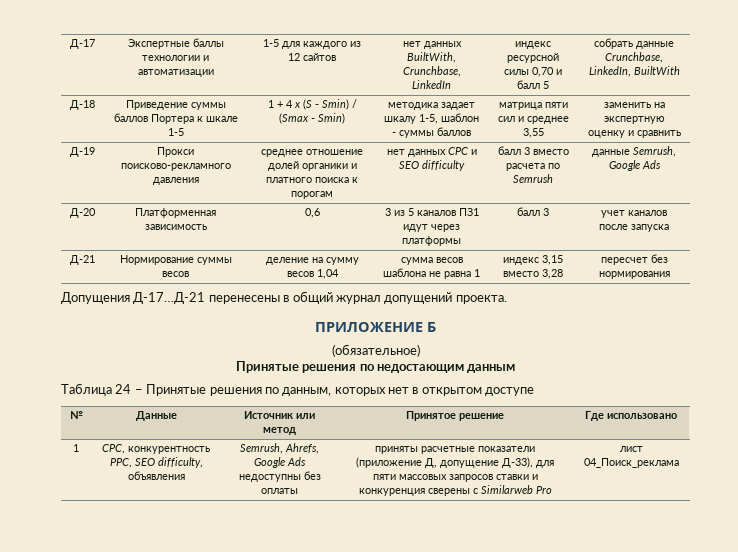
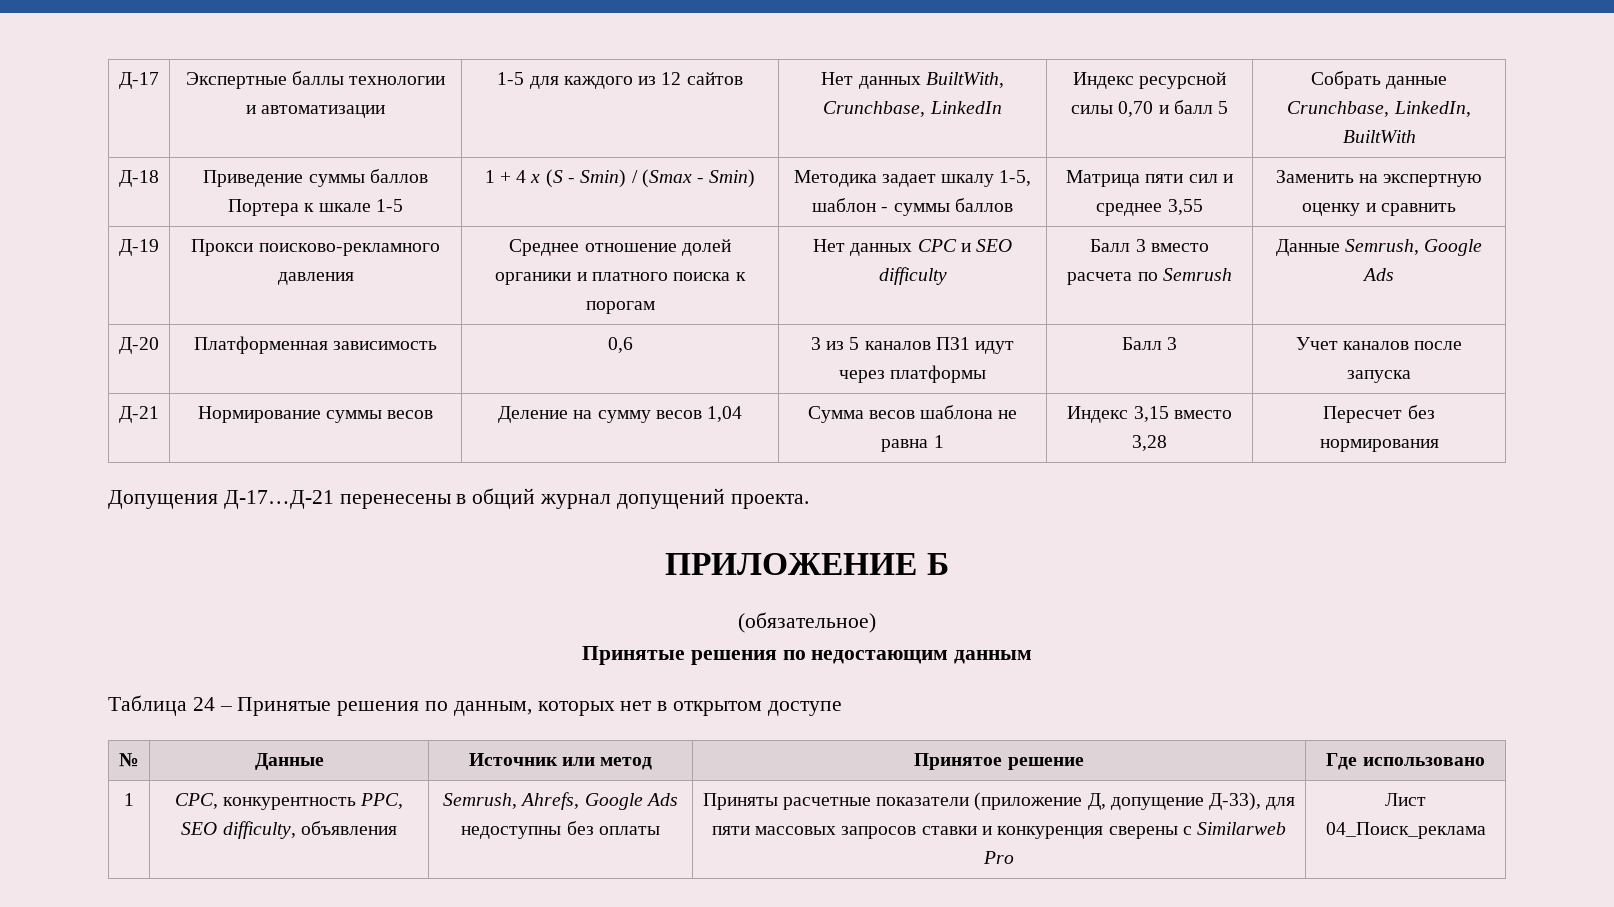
- Д-17 | Экспертные баллы технологии и автоматизации | 1-5 для каждого из 12 сайтов | нет данных BuiltWith, Crunchbase, LinkedIn | индекс ресурсной силы 0,70 и балл 5 | собрать данные Crunchbase, LinkedIn, BuiltWith
+ Д-17 | Экспертные баллы технологии и автоматизации | 1-5 для каждого из 12 сайтов | Нет данных BuiltWith, Crunchbase, LinkedIn | Индекс ресурсной силы 0,70 и балл 5 | Собрать данные Crunchbase, LinkedIn, BuiltWith
- Д-18 | Приведение суммы баллов Портера к шкале 1-5 | 1 + 4 x (S - Smin) / (Smax - Smin) | методика задает шкалу 1-5, шаблон - суммы баллов | матрица пяти сил и среднее 3,55 | заменить на экспертную оценку и сравнить
+ Д-18 | Приведение суммы баллов Портера к шкале 1-5 | 1 + 4 x (S - Smin) / (Smax - Smin) | Методика задает шкалу 1-5, шаблон - суммы баллов | Матрица пяти сил и среднее 3,55 | Заменить на экспертную оценку и сравнить
- Д-19 | Прокси поисково-рекламного давления | среднее отношение долей органики и платного поиска к порогам | нет данных CPC и SEO difficulty | балл 3 вместо расчета по Semrush | данные Semrush, Google Ads
+ Д-19 | Прокси поисково-рекламного давления | Среднее отношение долей органики и платного поиска к порогам | Нет данных CPC и SEO difficulty | Балл 3 вместо расчета по Semrush | Данные Semrush, Google Ads
- Д-20 | Платформенная зависимость | 0,6 | 3 из 5 каналов ПЗ1 идут через платформы | балл 3 | учет каналов после запуска
+ Д-20 | Платформенная зависимость | 0,6 | 3 из 5 каналов ПЗ1 идут через платформы | Балл 3 | Учет каналов после запуска
- Д-21 | Нормирование суммы весов | деление на сумму весов 1,04 | сумма весов шаблона не равна 1 | индекс 3,15 вместо 3,28 | пересчет без нормирования
+ Д-21 | Нормирование суммы весов | Деление на сумму весов 1,04 | Сумма весов шаблона не равна 1 | Индекс 3,15 вместо 3,28 | Пересчет без нормирования
- 1 | CPC, конкурентность PPC, SEO difficulty, объявления | Semrush, Ahrefs, Google Ads недоступны без оплаты | приняты расчетные показатели (приложение Д, допущение Д-33), для пяти массовых запросов ставки и конкуренция сверены с Similarweb Pro | лист 04_Поиск_реклама
+ 1 | CPC, конкурентность PPC, SEO difficulty, объявления | Semrush, Ahrefs, Google Ads недоступны без оплаты | Приняты расчетные показатели (приложение Д, допущение Д-33), для пяти массовых запросов ставки и конкуренция сверены с Similarweb Pro | Лист 04_Поиск_реклама

